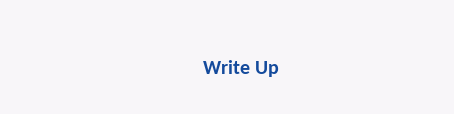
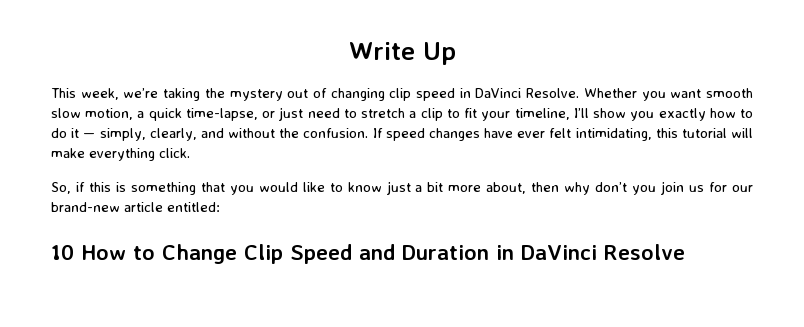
+ This week, we’re taking the mystery out of changing clip speed in DaVinci Resolve. Whether you want smooth slow motion, a quick time-lapse, or just need to stretch a clip to fit your timeline, I’ll show you exactly how to do it — simply, clearly, and without the confusion. If speed changes have ever felt intimidating, this tutorial will make everything click.
+ So, if this is something that you would like to know just a bit more about, then why don’t you join us for our brand-new article entitled:
+ 10 How to Change Clip Speed and Duration in DaVinci Resolve

